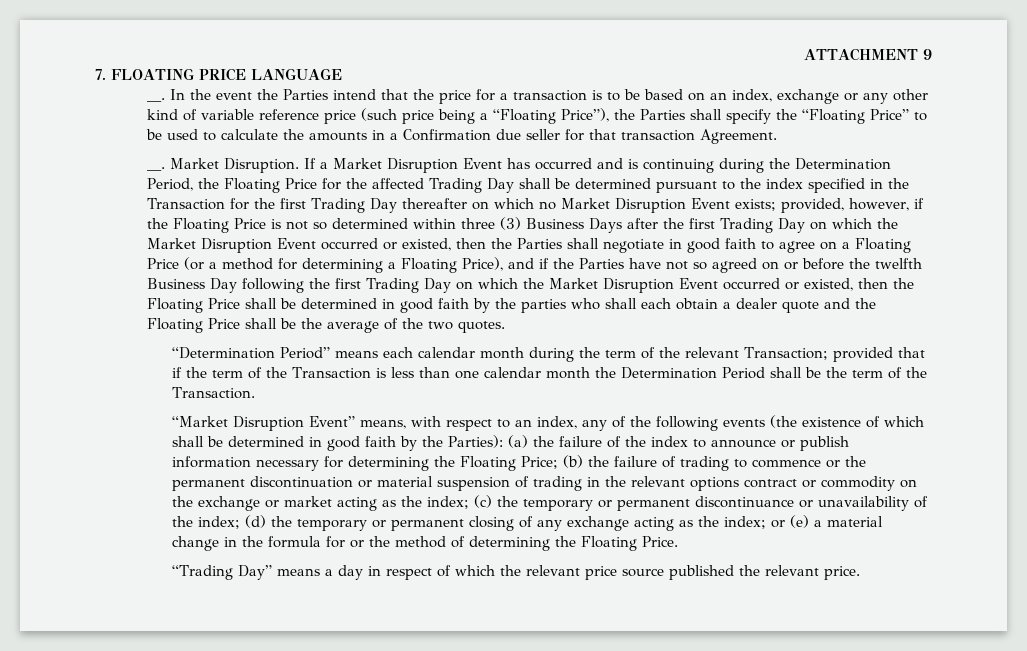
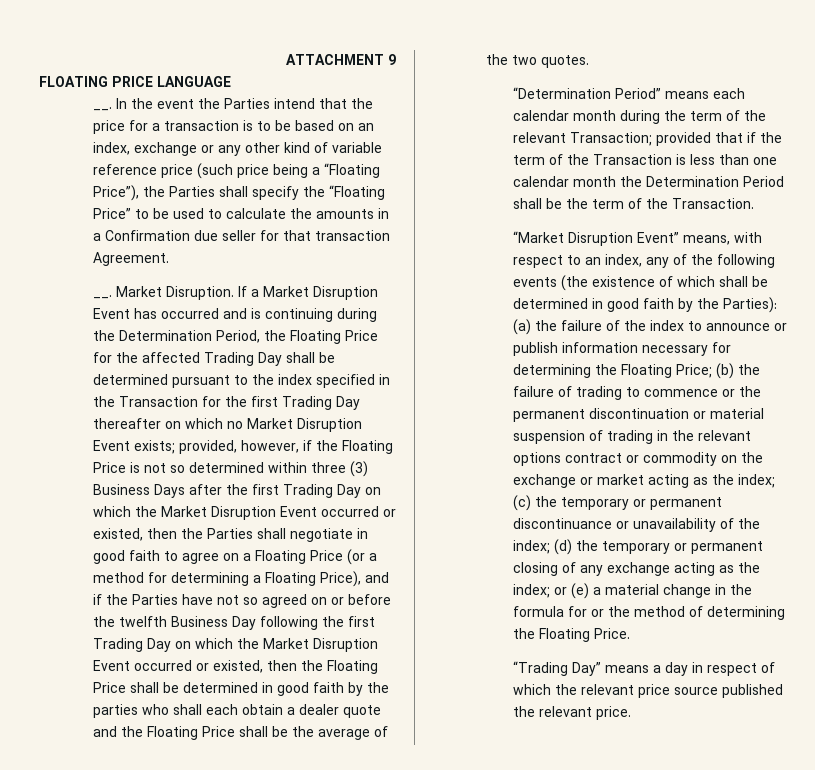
- 7. FLOATING PRICE LANGUAGE
+ FLOATING PRICE LANGUAGE

